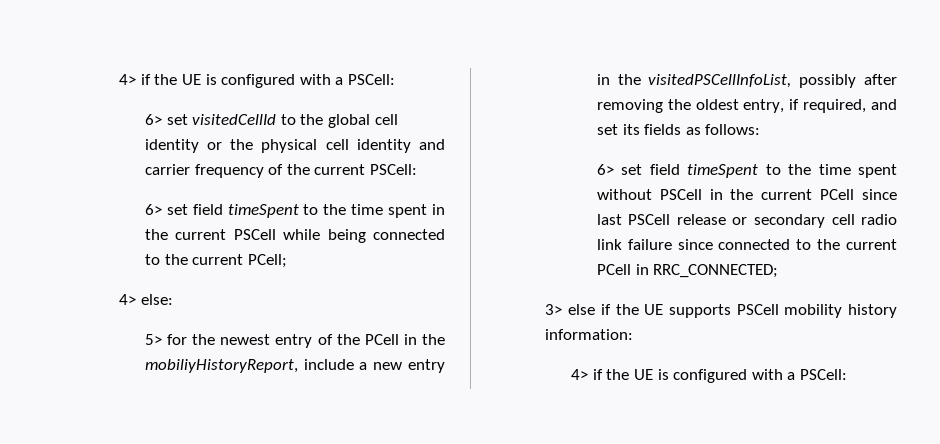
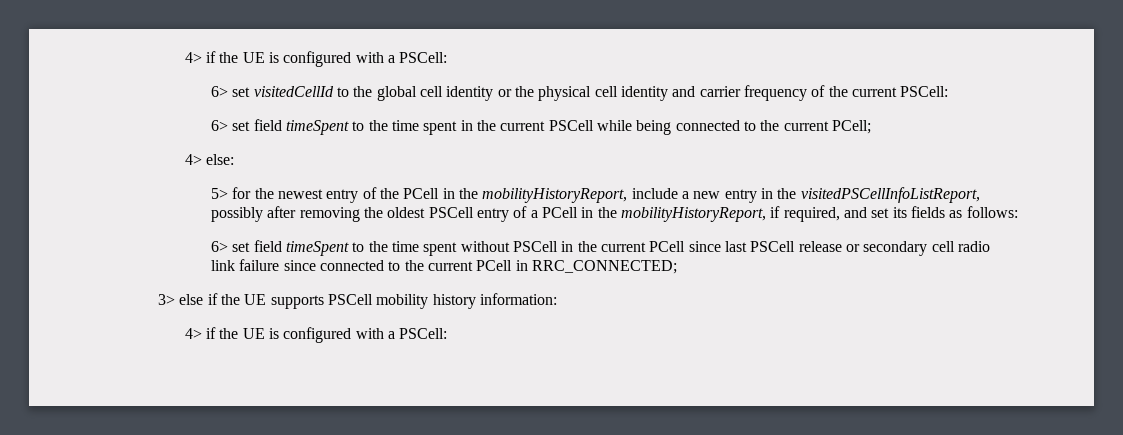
- 5> for the newest entry of the PCell in the mobiliyHistoryReport, include a new entry in the visitedPSCellInfoList, possibly after removing the oldest entry, if required, and set its fields as follows:
+ 5> for the newest entry of the PCell in the mobilityHistoryReport, include a new entry in the visitedPSCellInfoListReport, possibly after removing the oldest PSCell entry of a PCell in the mobilityHistoryReport, if required, and set its fields as follows:

